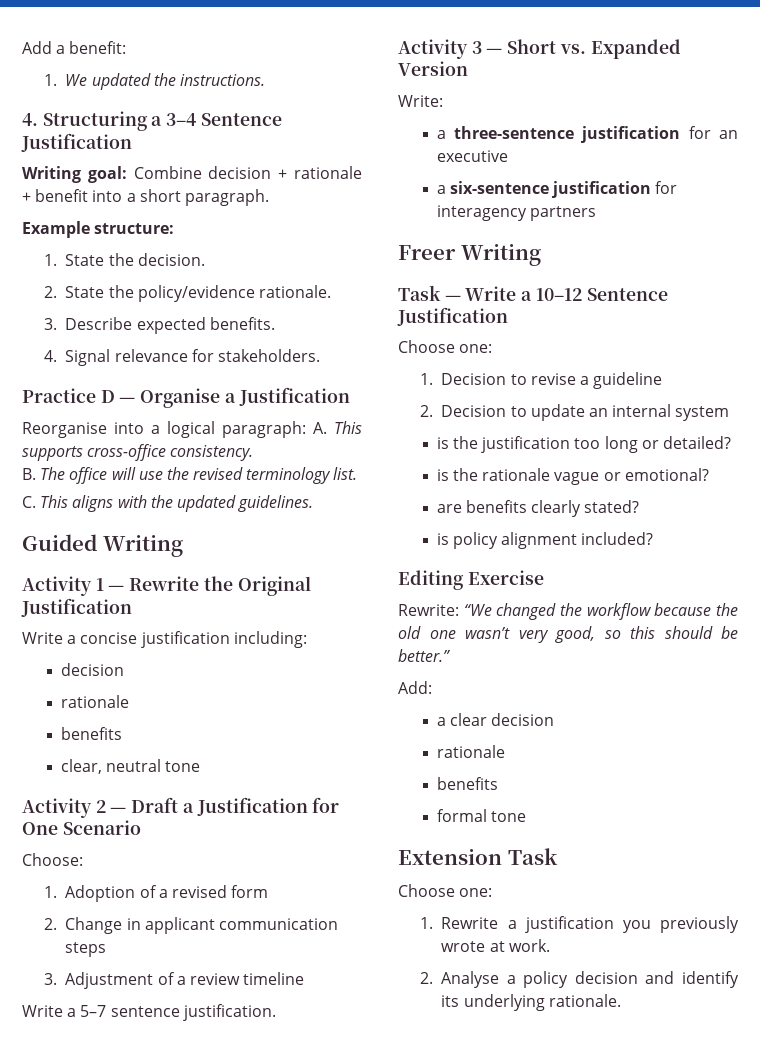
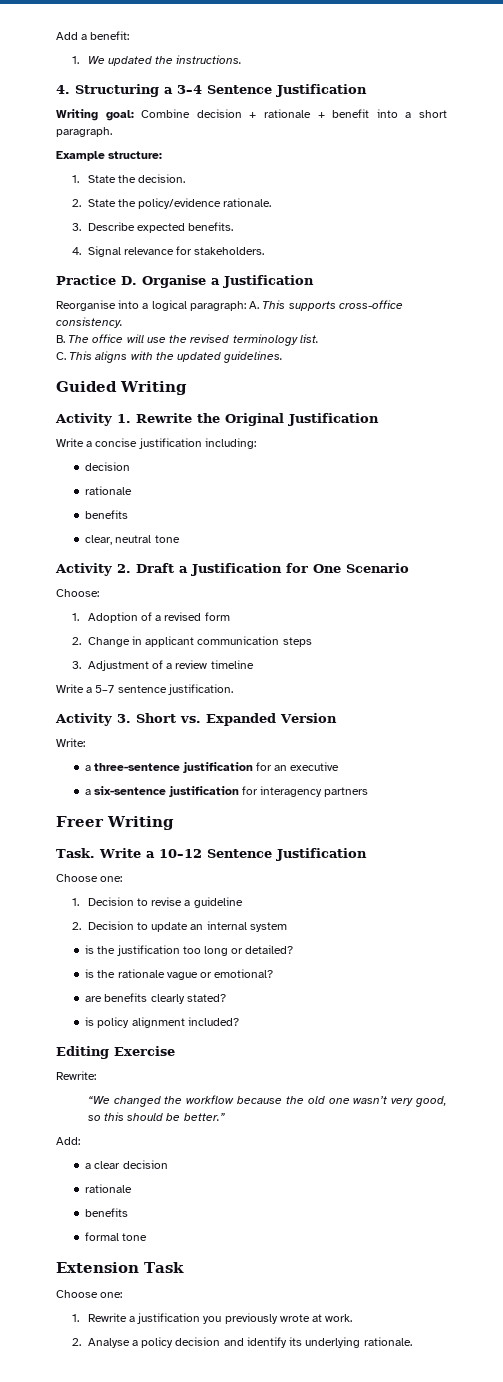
- Practice D — Organise a Justification
+ Practice D. Organise a Justification
- Activity 1 — Rewrite the Original Justification
+ Activity 1. Rewrite the Original Justification
- Activity 2 — Draft a Justification for One Scenario
+ Activity 2. Draft a Justification for One Scenario
- Activity 3 — Short vs. Expanded Version
+ Activity 3. Short vs. Expanded Version
- Task — Write a 10–12 Sentence Justification
+ Task. Write a 10–12 Sentence Justification
- Rewrite: “We changed the workflow because the old one wasn’t very good, so this should be better.”
+ Rewrite:
+ “We changed the workflow because the old one wasn’t very good, so this should be better.”

